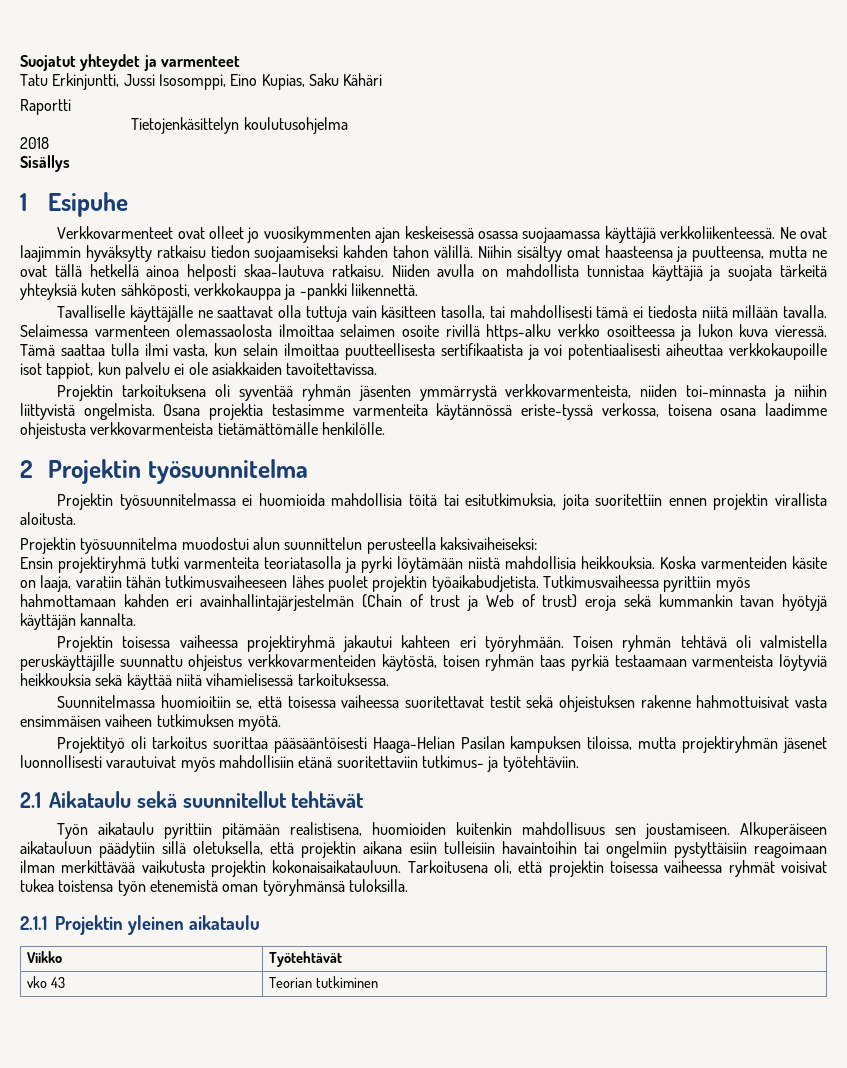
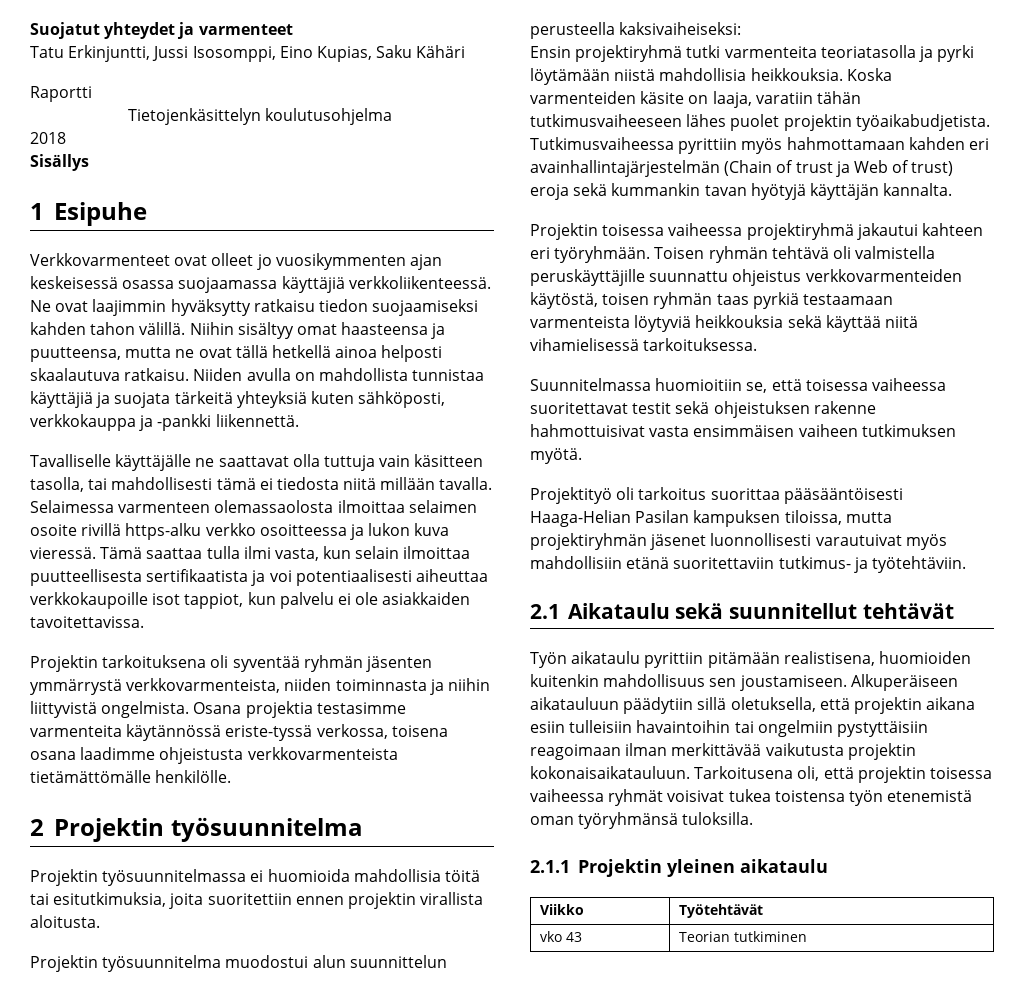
- Niihin sisältyy omat haasteensa ja puutteensa, mutta ne ovat tällä hetkellä ainoa helposti skaa-lautuva ratkaisu.
+ Niihin sisältyy omat haasteensa ja puutteensa, mutta ne ovat tällä hetkellä ainoa helposti skaalautuva ratkaisu.
- Projektin tarkoituksena oli syventää ryhmän jäsenten ymmärrystä verkkovarmenteista, niiden toi-minnasta ja niihin liittyvistä ongelmista.
+ Projektin tarkoituksena oli syventää ryhmän jäsenten ymmärrystä verkkovarmenteista, niiden toiminnasta ja niihin liittyvistä ongelmista.

